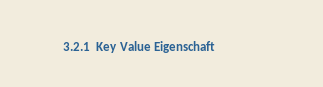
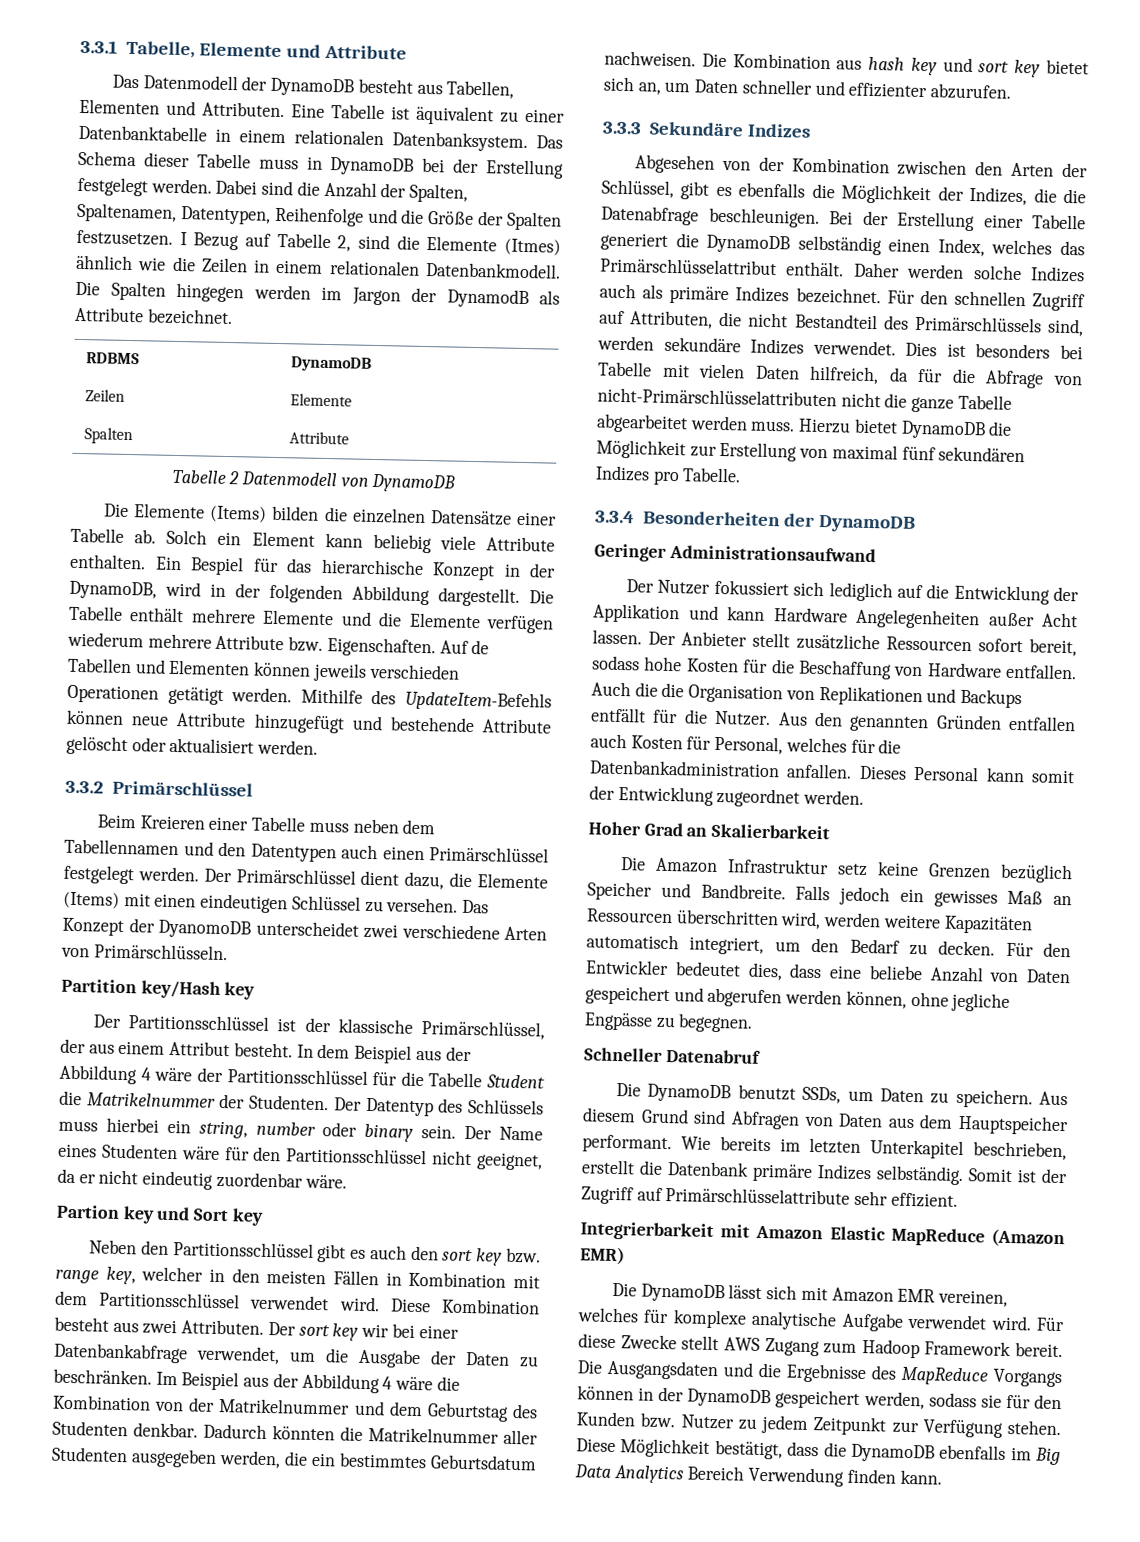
- 3.2.1 Key Value Eigenschaft
+ 3.3.1 Tabelle, Elemente und Attribute
+ Das Datenmodell der DynamoDB besteht aus Tabellen, Elementen und Attributen. Eine Tabelle ist äquivalent zu einer Datenbanktabelle in einem relationalen Datenbanksystem. Das Schema dieser Tabelle muss in DynamoDB bei der Erstellung festgelegt werden. Dabei sind die Anzahl der Spalten, Spaltenamen, Datentypen, Reihenfolge und die Größe der Spalten festzusetzen. I Bezug auf Tabelle 2, sind die Elemente (Itmes) ähnlich wie die Zeilen in einem relationalen Datenbankmodell. Die Spalten hingegen werden im Jargon der DynamodB als Attribute bezeichnet.
+ RDBMS | DynamoDB
+ Zeilen | Elemente
+ Spalten | Attribute
+ Tabelle 2 Datenmodell von DynamoDB
+ Die Elemente (Items) bilden die einzelnen Datensätze einer Tabelle ab. Solch ein Element kann beliebig viele Attribute enthalten. Ein Bespiel für das hierarchische Konzept in der DynamoDB, wird in der folgenden Abbildung dargestellt. Die Tabelle enthält mehrere Elemente und die Elemente verfügen wiederum mehrere Attribute bzw. Eigenschaften. Auf de Tabellen und Elementen können jeweils verschieden Operationen getätigt werden. Mithilfe des UpdateItem-Befehls können neue Attribute hinzugefügt und bestehende Attribute gelöscht oder aktualisiert werden.
+ 3.3.2 Primärschlüssel
+ Beim Kreieren einer Tabelle muss neben dem Tabellennamen und den Datentypen auch einen Primärschlüssel festgelegt werden. Der Primärschlüssel dient dazu, die Elemente (Items) mit einen eindeutigen Schlüssel zu versehen. Das Konzept der DyanomoDB unterscheidet zwei verschiedene Arten von Primärschlüsseln.
+ Partition key/Hash key
+ Der Partitionsschlüssel ist der klassische Primärschlüssel, der aus einem Attribut besteht. In dem Beispiel aus der Abbildung 4 wäre der Partitionsschlüssel für die Tabelle Student die Matrikelnummer der Studenten. Der Datentyp des Schlüssels muss hierbei ein string, number oder binary sein. Der Name eines Studenten wäre für den Partitionsschlüssel nicht geeignet, da er nicht eindeutig zuordenbar wäre.
+ Partion key und Sort key
+ Neben den Partitionsschlüssel gibt es auch den sort key bzw. range key, welcher in den meisten Fällen in Kombination mit dem Partitionsschlüssel verwendet wird. Diese Kombination besteht aus zwei Attributen. Der sort key wir bei einer Datenbankabfrage verwendet, um die Ausgabe der Daten zu beschränken. Im Beispiel aus der Abbildung 4 wäre die Kombination von der Matrikelnummer und dem Geburtstag des Studenten denkbar. Dadurch könnten die Matrikelnummer aller Studenten ausgegeben werden, die ein bestimmtes Geburtsdatum nachweisen. Die Kombination aus hash key und sort key bietet sich an, um Daten schneller und effizienter abzurufen.
+ 3.3.3 Sekundäre Indizes
+ Abgesehen von der Kombination zwischen den Arten der Schlüssel, gibt es ebenfalls die Möglichkeit der Indizes, die die Datenabfrage beschleunigen. Bei der Erstellung einer Tabelle generiert die DynamoDB selbständig einen Index, welches das Primärschlüsselattribut enthält. Daher werden solche Indizes auch als primäre Indizes bezeichnet. Für den schnellen Zugriff auf Attributen, die nicht Bestandteil des Primärschlüssels sind, werden sekundäre Indizes verwendet. Dies ist besonders bei Tabelle mit vielen Daten hilfreich, da für die Abfrage von nicht-Primärschlüsselattributen nicht die ganze Tabelle abgearbeitet werden muss. Hierzu bietet DynamoDB die Möglichkeit zur Erstellung von maximal fünf sekundären Indizes pro Tabelle.
+ 3.3.4 Besonderheiten der DynamoDB
+ Geringer Administrationsaufwand
+ Der Nutzer fokussiert sich lediglich auf die Entwicklung der Applikation und kann Hardware Angelegenheiten außer Acht lassen. Der Anbieter stellt zusätzliche Ressourcen sofort bereit, sodass hohe Kosten für die Beschaffung von Hardware entfallen. Auch die die Organisation von Replikationen und Backups entfällt für die Nutzer. Aus den genannten Gründen entfallen auch Kosten für Personal, welches für die Datenbankadministration anfallen. Dieses Personal kann somit der Entwicklung zugeordnet werden.
+ Hoher Grad an Skalierbarkeit
+ Die Amazon Infrastruktur setz keine Grenzen bezüglich Speicher und Bandbreite. Falls jedoch ein gewisses Maß an Ressourcen überschritten wird, werden weitere Kapazitäten automatisch integriert, um den Bedarf zu decken. Für den Entwickler bedeutet dies, dass eine beliebe Anzahl von Daten gespeichert und abgerufen werden können, ohne jegliche Engpässe zu begegnen.
+ Schneller Datenabruf
+ Die DynamoDB benutzt SSDs, um Daten zu speichern. Aus diesem Grund sind Abfragen von Daten aus dem Hauptspeicher performant. Wie bereits im letzten Unterkapitel beschrieben, erstellt die Datenbank primäre Indizes selbständig. Somit ist der Zugriff auf Primärschlüsselattribute sehr effizient.
+ Integrierbarkeit mit Amazon Elastic MapReduce (Amazon EMR)
+ Die DynamoDB lässt sich mit Amazon EMR vereinen, welches für komplexe analytische Aufgabe verwendet wird. Für diese Zwecke stellt AWS Zugang zum Hadoop Framework bereit. Die Ausgangsdaten und die Ergebnisse des MapReduce Vorgangs können in der DynamoDB gespeichert werden, sodass sie für den Kunden bzw. Nutzer zu jedem Zeitpunkt zur Verfügung stehen. Diese Möglichkeit bestätigt, dass die DynamoDB ebenfalls im Big Data Analytics Bereich Verwendung finden kann.

